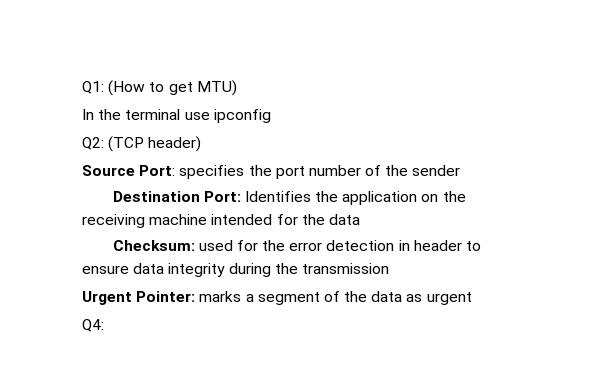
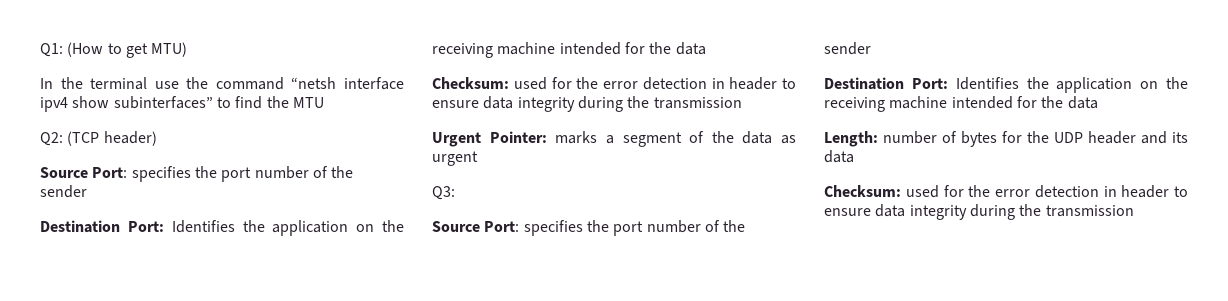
- In the terminal use ipconfig
+ In the terminal use the command “netsh interface ipv4 show subinterfaces” to find the MTU
- Q4:
+ Q3:
+ Source Port: specifies the port number of the sender
+ Destination Port: Identifies the application on the receiving machine intended for the data
+ Length: number of bytes for the UDP header and its data
+ Checksum: used for the error detection in header to ensure data integrity during the transmission

